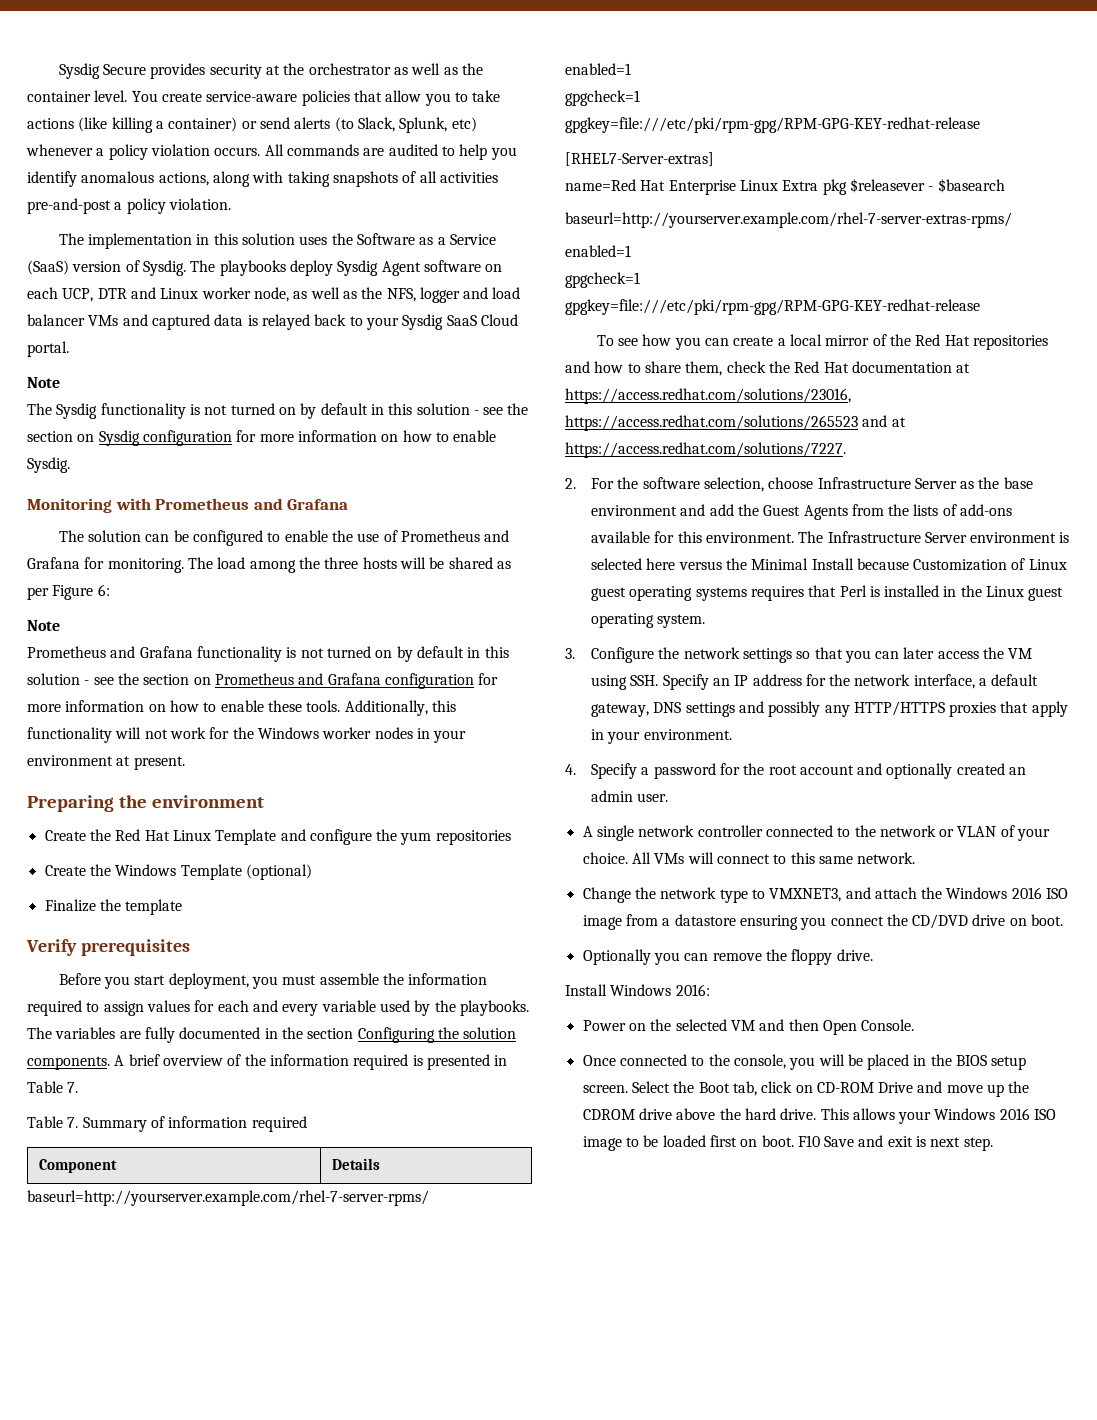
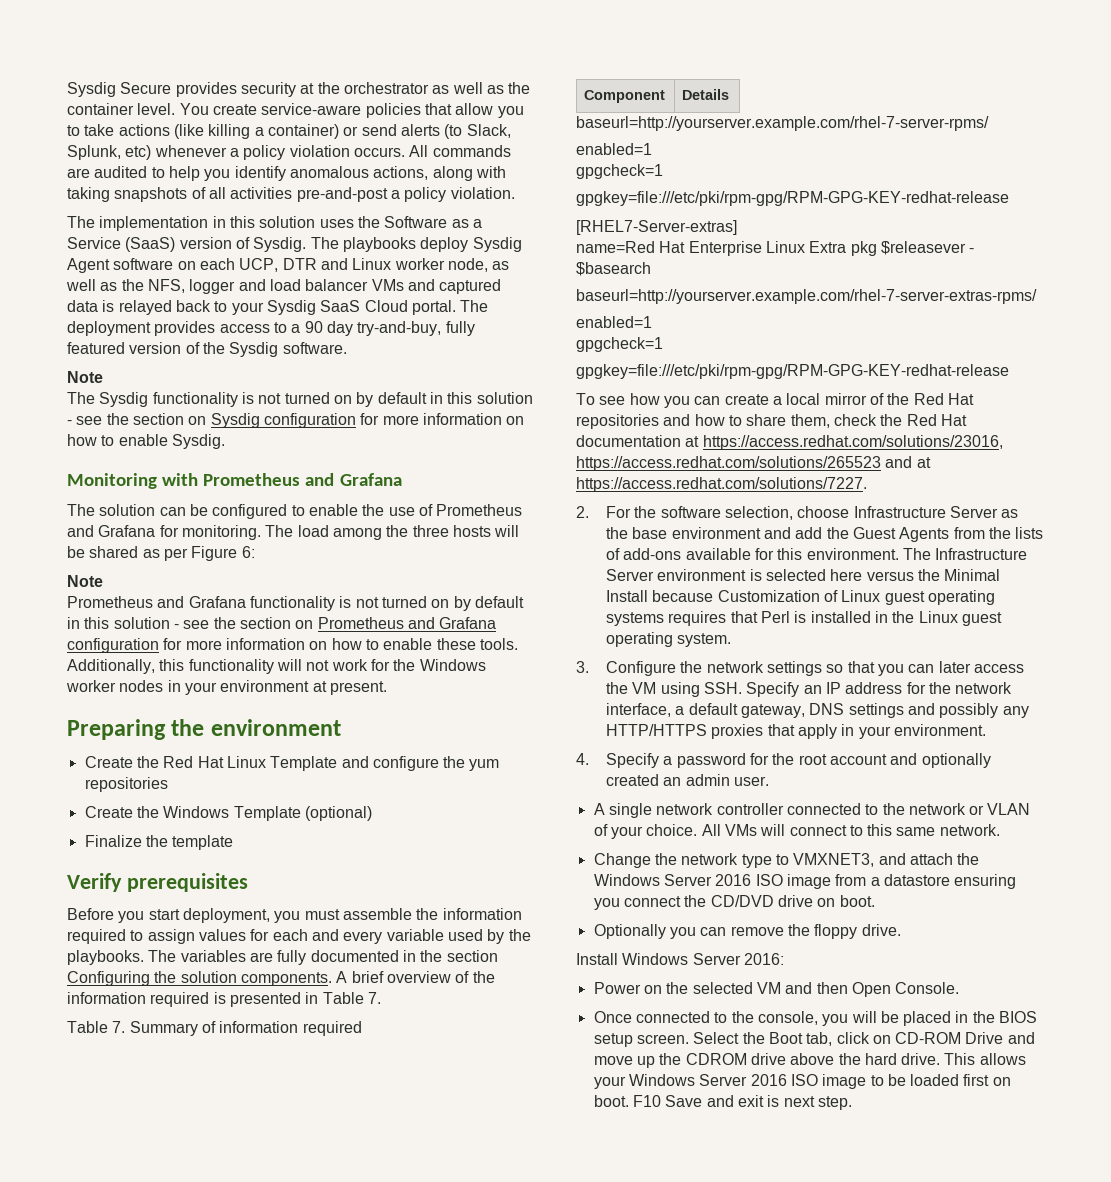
+ The deployment provides access to a 90 day try-and-buy, fully featured version of the Sysdig software.
- Change the network type to VMXNET3, and attach the Windows 2016 ISO image from a datastore ensuring you connect the CD/DVD drive on boot.
+ Change the network type to VMXNET3, and attach the Windows Server 2016 ISO image from a datastore ensuring you connect the CD/DVD drive on boot.
- Install Windows 2016:
+ Install Windows Server 2016:
- This allows your Windows 2016 ISO image to be loaded first on boot.
+ This allows your Windows Server 2016 ISO image to be loaded first on boot.

